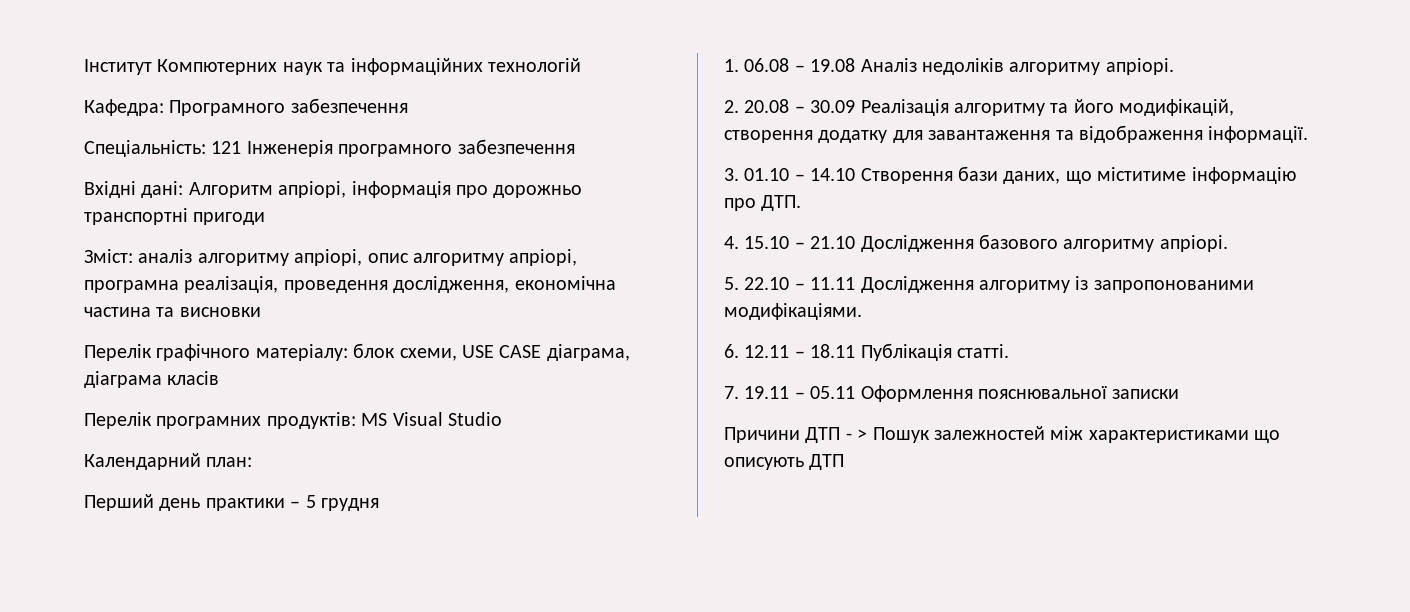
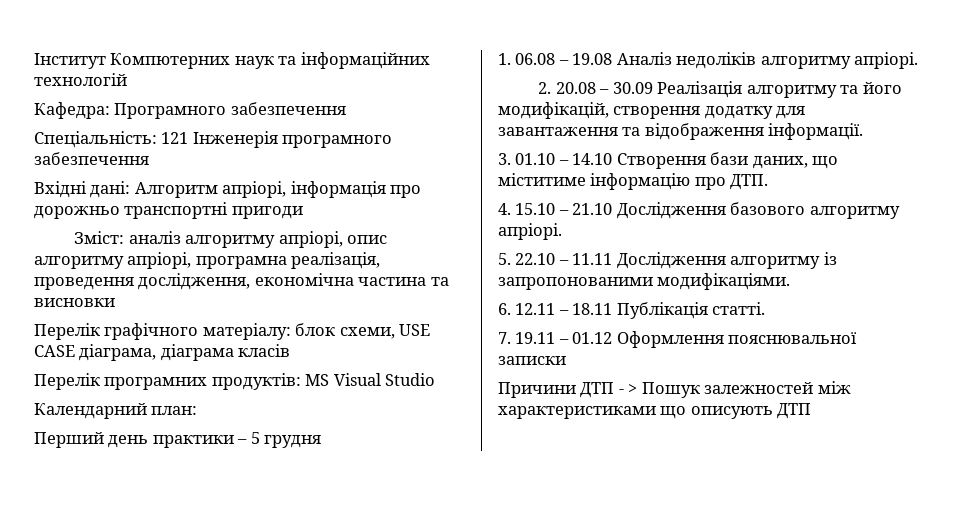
- 7. 19.11 – 05.11 Оформлення пояснювальної записки
+ 7. 19.11 – 01.12 Оформлення пояснювальної записки

